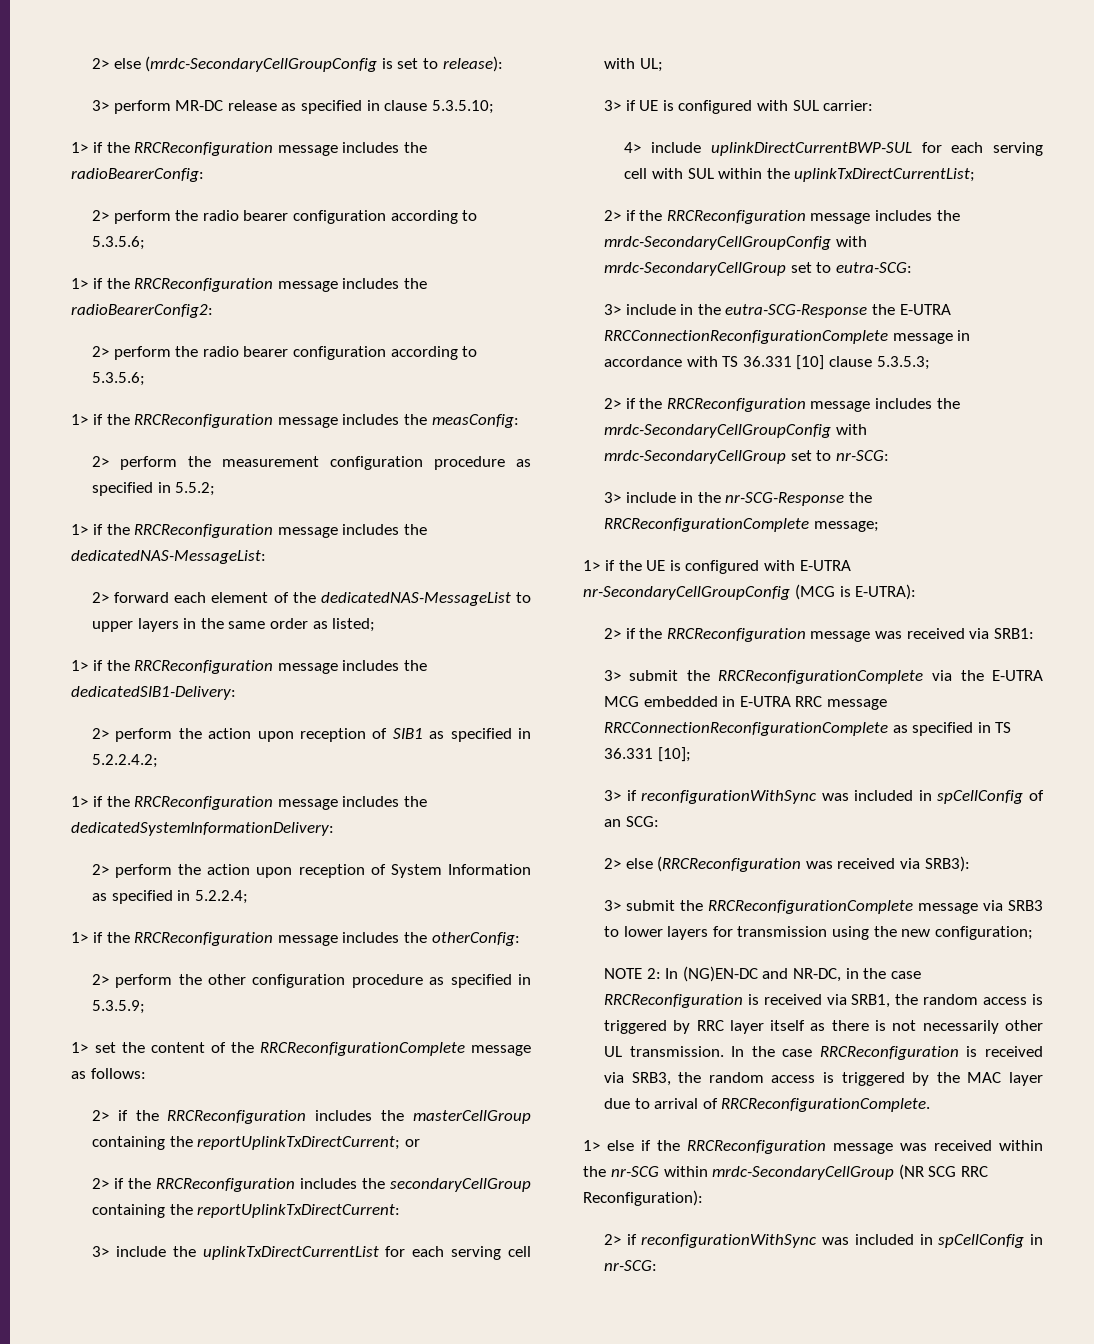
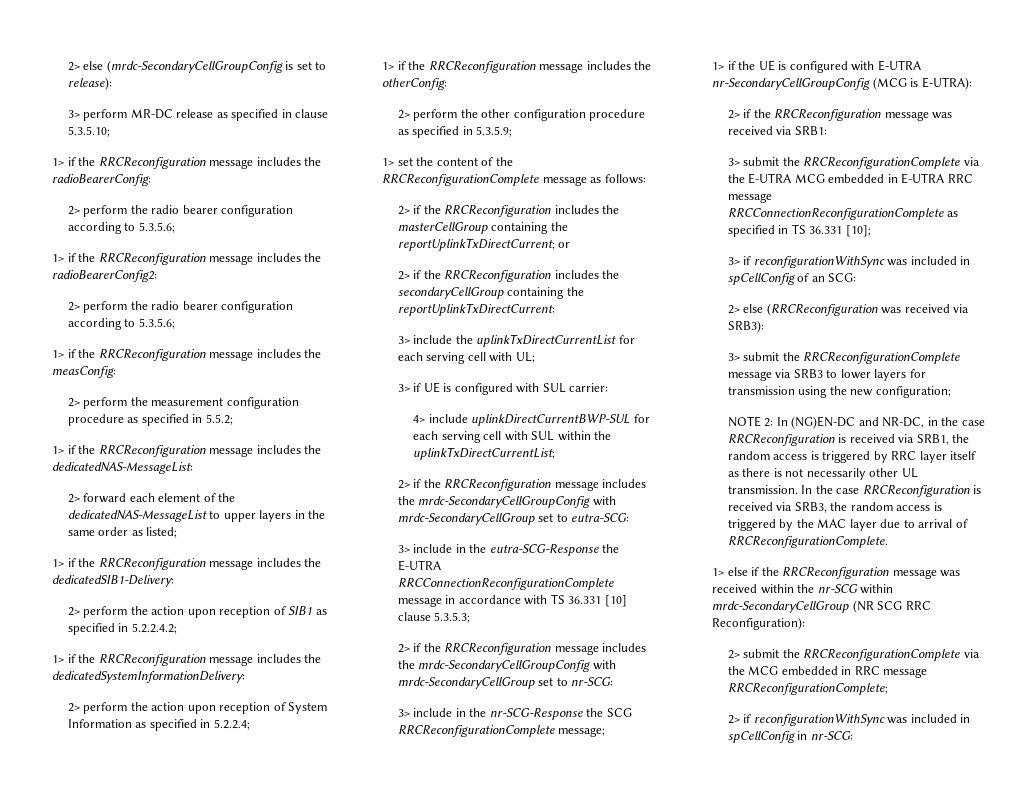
- 3> include in the nr-SCG-Response the RRCReconfigurationComplete message;
+ 3> include in the nr-SCG-Response the SCG RRCReconfigurationComplete message;
+ 2> submit the RRCReconfigurationComplete via the MCG embedded in RRC message RRCReconfigurationComplete;

